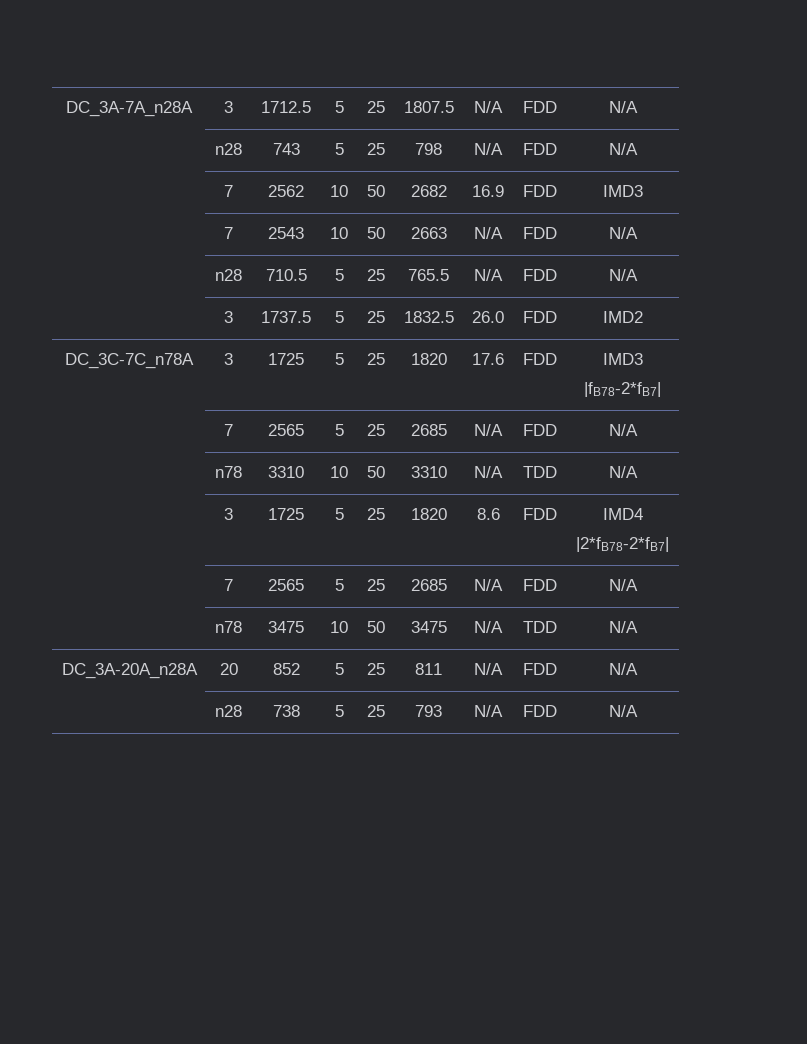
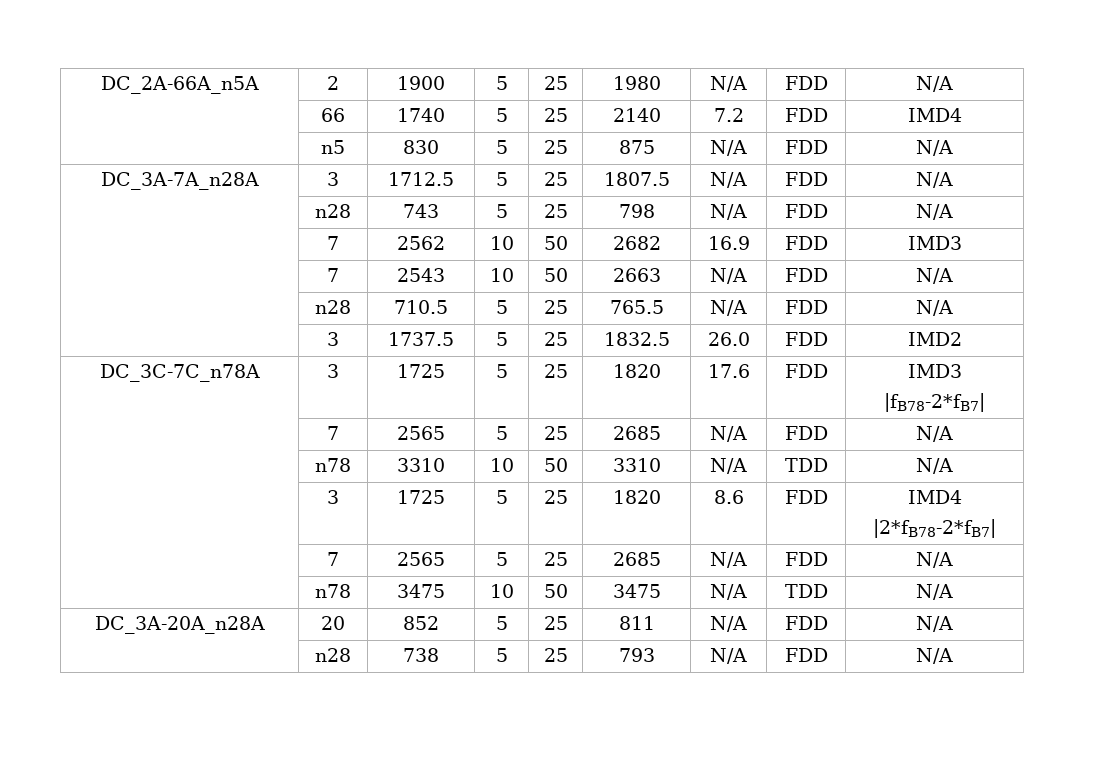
+ DC_2A-66A_n5A | 2 | 1900 | 5 | 25 | 1980 | N/A | FDD | N/A
+ | 66 | 1740 | 5 | 25 | 2140 | 7.2 | FDD | IMD4
+ | n5 | 830 | 5 | 25 | 875 | N/A | FDD | N/A

